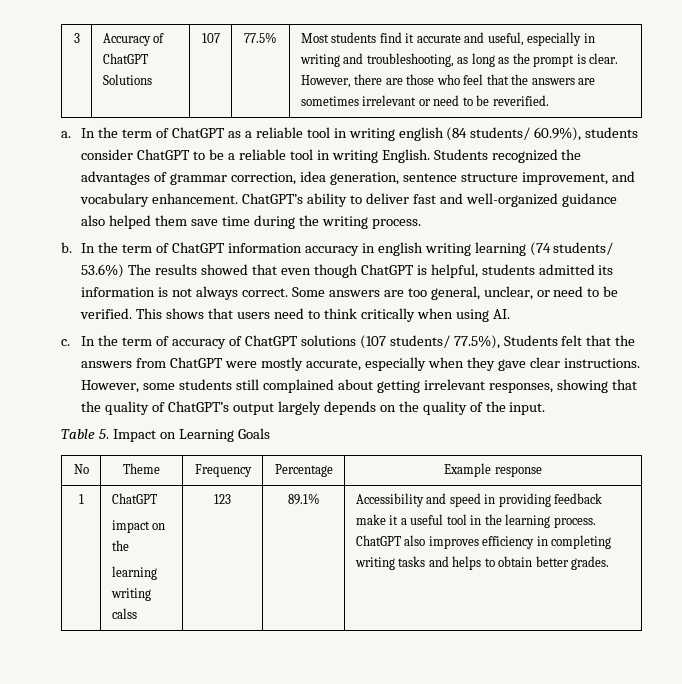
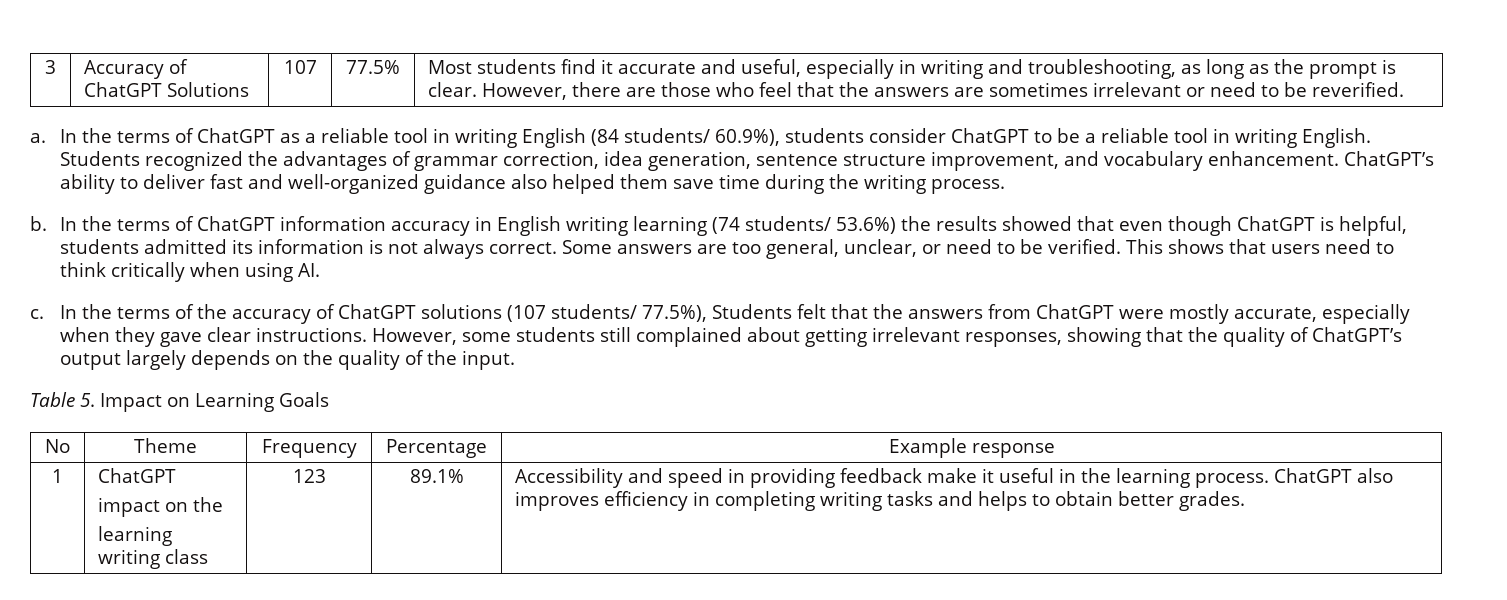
- In the term of ChatGPT as a reliable tool in writing english (84 students/ 60.9%), students consider ChatGPT to be a reliable tool in writing English.
+ In the terms of ChatGPT as a reliable tool in writing English (84 students/ 60.9%), students consider ChatGPT to be a reliable tool in writing English.
- In the term of ChatGPT information accuracy in english writing learning (74 students/ 53.6%) The results showed that even though ChatGPT is helpful, students admitted its information is not always correct.
+ In the terms of ChatGPT information accuracy in English writing learning (74 students/ 53.6%) the results showed that even though ChatGPT is helpful, students admitted its information is not always correct.
- In the term of accuracy of ChatGPT solutions (107 students/ 77.5%), Students felt that the answers from ChatGPT were mostly accurate, especially when they gave clear instructions.
+ In the terms of the accuracy of ChatGPT solutions (107 students/ 77.5%), Students felt that the answers from ChatGPT were mostly accurate, especially when they gave clear instructions.
  1 | ChatGPT
  impact on the
- learning writing calss | 123 | 89.1% | Accessibility and speed in providing feedback make it a useful tool in the learning process. ChatGPT also improves efficiency in completing writing tasks and helps to obtain better grades.
+ learning writing class | 123 | 89.1% | Accessibility and speed in providing feedback make it useful in the learning process. ChatGPT also improves efficiency in completing writing tasks and helps to obtain better grades.

